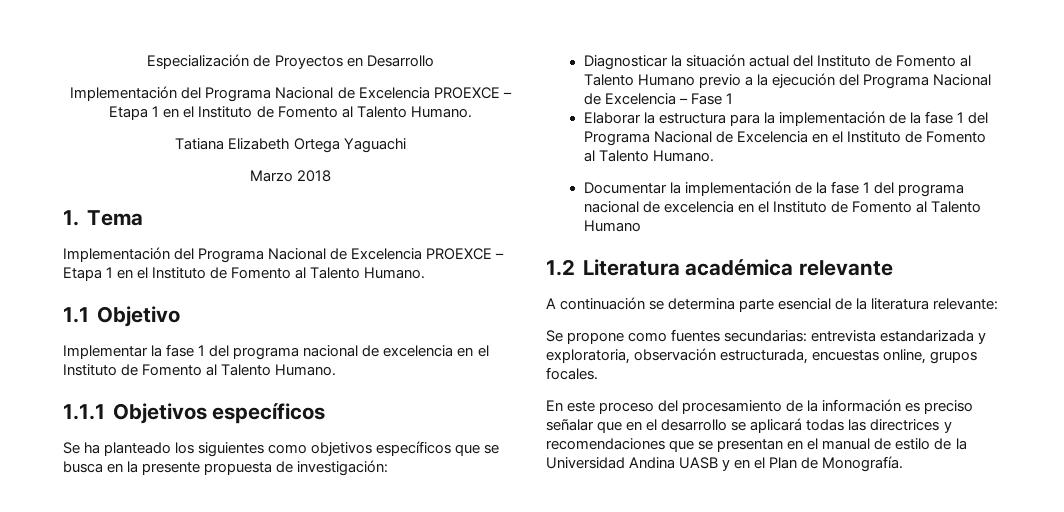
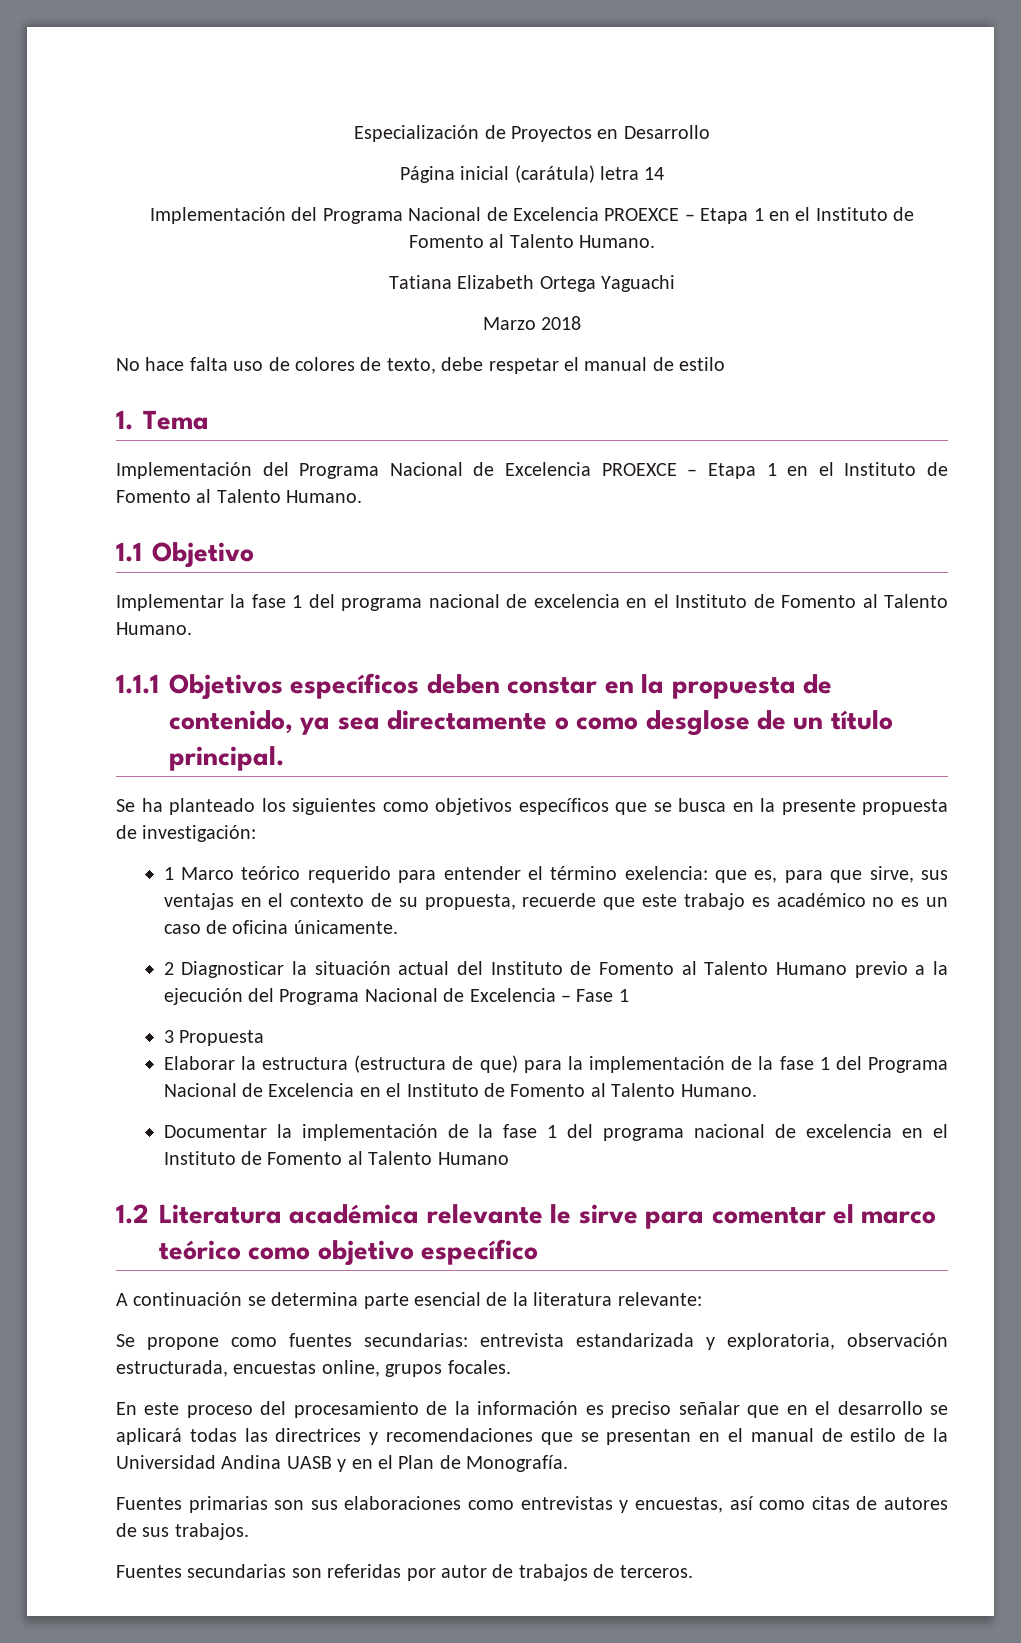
+ Página inicial (carátula) letra 14
+ No hace falta uso de colores de texto, debe respetar el manual de estilo
- 1.1.1 Objetivos específicos
+ 1.1.1 Objetivos específicos deben constar en la propuesta de contenido, ya sea directamente o como desglose de un título principal.
- Diagnosticar la situación actual del Instituto de Fomento al Talento Humano previo a la ejecución del Programa Nacional de Excelencia – Fase 1
+ 1 Marco teórico requerido para entender el término exelencia: que es, para que sirve, sus ventajas en el contexto de su propuesta, recuerde que este trabajo es académico no es un caso de oficina únicamente.
+ 2 Diagnosticar la situación actual del Instituto de Fomento al Talento Humano previo a la ejecución del Programa Nacional de Excelencia – Fase 1
+ 3 Propuesta
- Elaborar la estructura para la implementación de la fase 1 del Programa Nacional de Excelencia en el Instituto de Fomento al Talento Humano.
+ Elaborar la estructura (estructura de que) para la implementación de la fase 1 del Programa Nacional de Excelencia en el Instituto de Fomento al Talento Humano.
- 1.2 Literatura académica relevante
+ 1.2 Literatura académica relevante le sirve para comentar el marco teórico como objetivo específico
+ Fuentes primarias son sus elaboraciones como entrevistas y encuestas, así como citas de autores de sus trabajos.
+ Fuentes secundarias son referidas por autor de trabajos de terceros.

